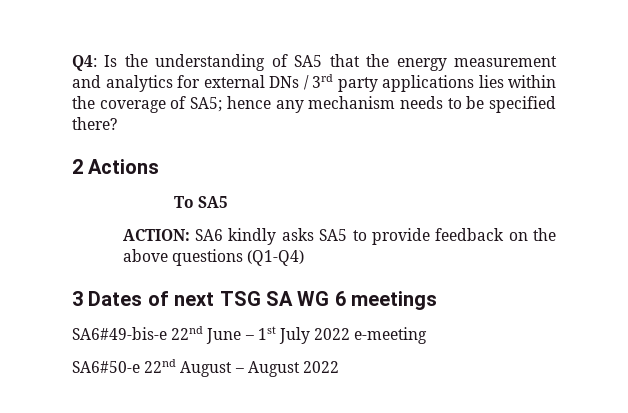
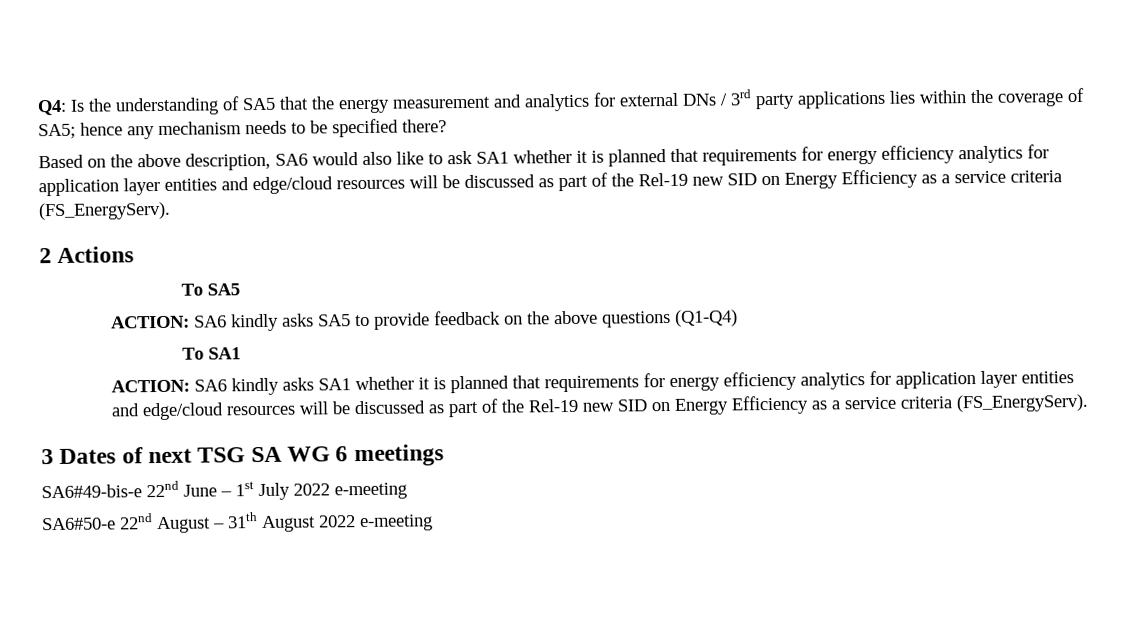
+ Based on the above description, SA6 would also like to ask SA1 whether it is planned that requirements for energy efficiency analytics for application layer entities and edge/cloud resources will be discussed as part of the Rel-19 new SID on Energy Efficiency as a service criteria (FS_EnergyServ).
+ To SA1
+ ACTION: SA6 kindly asks SA1 whether it is planned that requirements for energy efficiency analytics for application layer entities and edge/cloud resources will be discussed as part of the Rel-19 new SID on Energy Efficiency as a service criteria (FS_EnergyServ).
- SA6#50-e 22nd August – August 2022
+ SA6#50-e 22nd August – 31th August 2022 e-meeting

